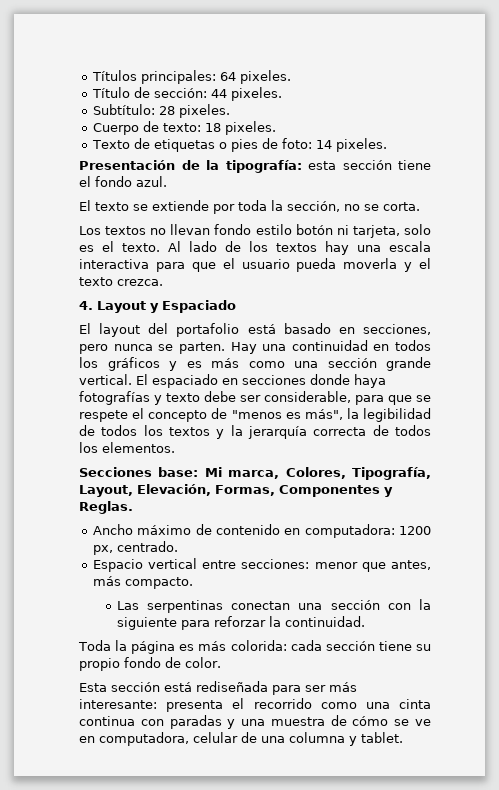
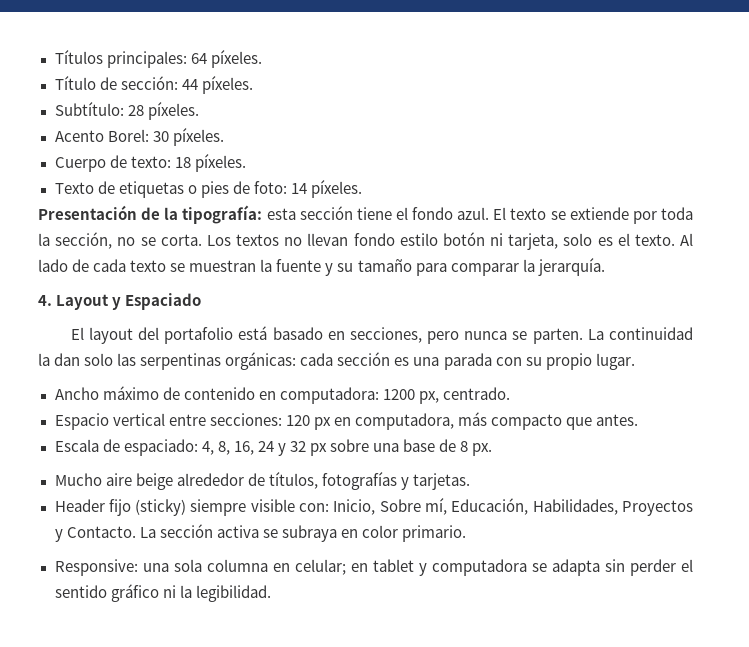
- Títulos principales: 64 pixeles.
+ Títulos principales: 64 píxeles.
- Título de sección: 44 pixeles.
+ Título de sección: 44 píxeles.
- Subtítulo: 28 pixeles.
+ Subtítulo: 28 píxeles.
+ Acento Borel: 30 píxeles.
- Cuerpo de texto: 18 pixeles.
+ Cuerpo de texto: 18 píxeles.
- Texto de etiquetas o pies de foto: 14 pixeles.
+ Texto de etiquetas o pies de foto: 14 píxeles.
- Presentación de la tipografía: esta sección tiene el fondo azul.
- El texto se extiende por toda la sección, no se corta.
- Los textos no llevan fondo estilo botón ni tarjeta, solo es el texto.
+ Presentación de la tipografía: esta sección tiene el fondo azul. El texto se extiende por toda la sección, no se corta. Los textos no llevan fondo estilo botón ni tarjeta, solo es el texto.
- Al lado de los textos hay una escala interactiva para que el usuario pueda moverla y el texto crezca.
+ Al lado de cada texto se muestran la fuente y su tamaño para comparar la jerarquía.
- Hay una continuidad en todos los gráficos y es más como una sección grande vertical. El espaciado en secciones donde haya fotografías y texto debe ser considerable, para que se respete el concepto de "menos es más", la legibilidad de todos los textos y la jerarquía correcta de todos los elementos.
- Secciones base: Mi marca, Colores, Tipografía, Layout, Elevación, Formas, Componentes y Reglas.
+ La continuidad la dan solo las serpentinas orgánicas: cada sección es una parada con su propio lugar.
- Espacio vertical entre secciones: menor que antes, más compacto.
- Las serpentinas conectan una sección con la siguiente para reforzar la continuidad.
- Toda la página es más colorida: cada sección tiene su propio fondo de color.
- Esta sección está rediseñada para ser más interesante: presenta el recorrido como una cinta continua con paradas y una muestra de cómo se ve en computadora, celular de una columna y tablet.
+ Espacio vertical entre secciones: 120 px en computadora, más compacto que antes.
+ Escala de espaciado: 4, 8, 16, 24 y 32 px sobre una base de 8 px.
+ Mucho aire beige alrededor de títulos, fotografías y tarjetas.
+ Header fijo (sticky) siempre visible con: Inicio, Sobre mí, Educación, Habilidades, Proyectos y Contacto. La sección activa se subraya en color primario.
+ Responsive: una sola columna en celular; en tablet y computadora se adapta sin perder el sentido gráfico ni la legibilidad.

